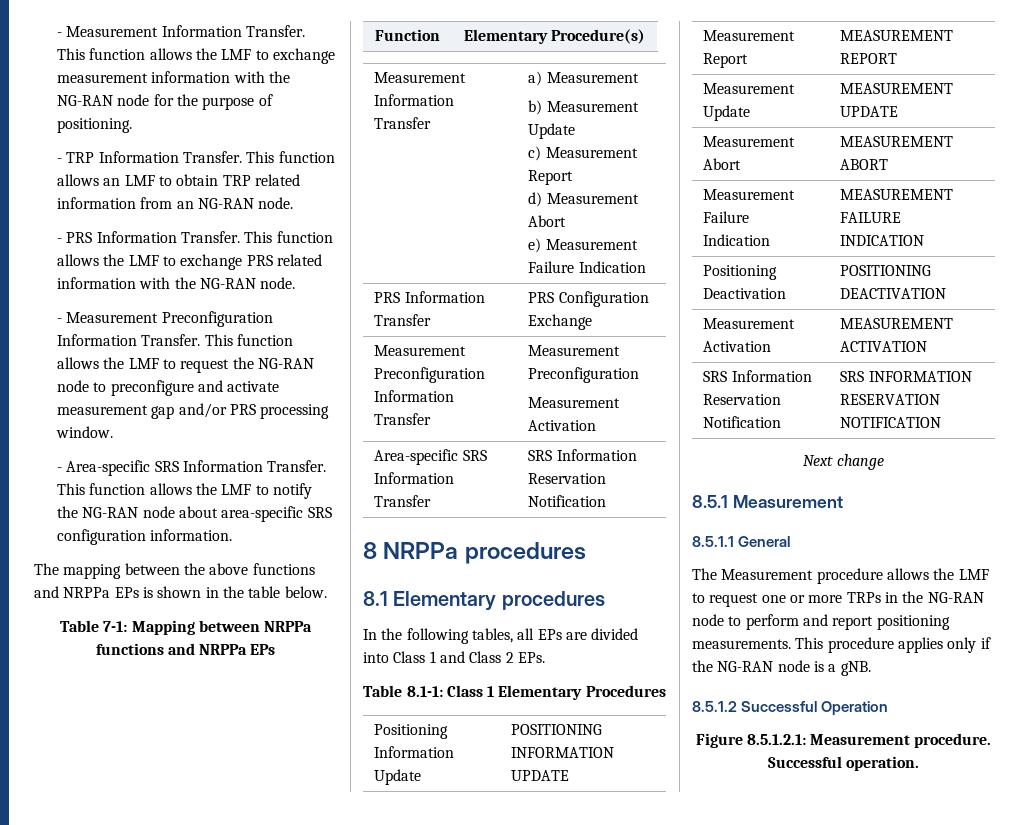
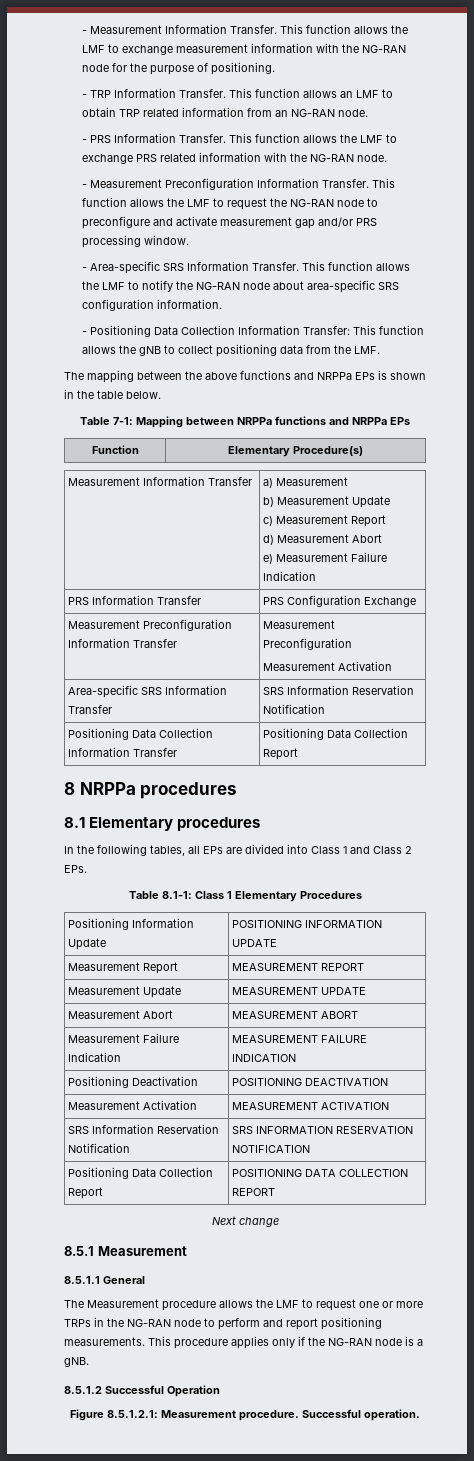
+ - Positioning Data Collection Information Transfer: This function allows the gNB to collect positioning data from the LMF.
+ Positioning Data Collection Information Transfer | Positioning Data Collection Report
+ Positioning Data Collection Report | POSITIONING DATA COLLECTION REPORT

